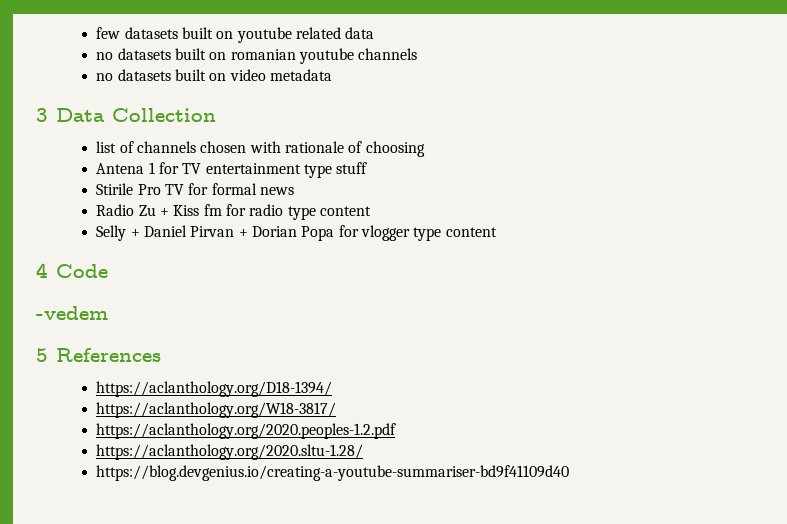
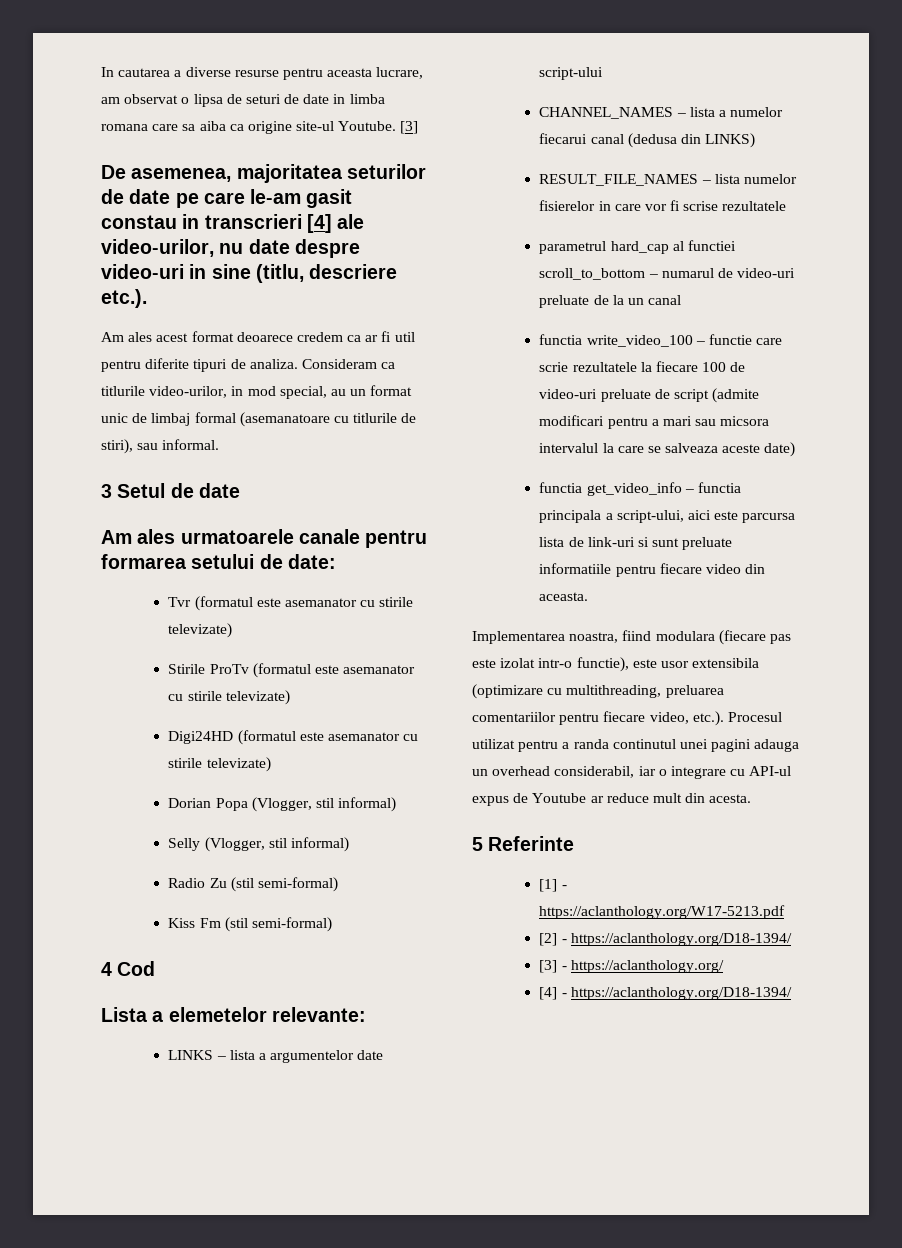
- few datasets built on youtube related data
- no datasets built on romanian youtube channels
- no datasets built on video metadata
- 3 Data Collection
- list of channels chosen with rationale of choosing
- Antena 1 for TV entertainment type stuff
- Stirile Pro TV for formal news
- Radio Zu + Kiss fm for radio type content
- Selly + Daniel Pirvan + Dorian Popa for vlogger type content
- 4 Code
- -vedem
- 5 References
- https://aclanthology.org/D18-1394/
- https://aclanthology.org/W18-3817/
- https://aclanthology.org/2020.peoples-1.2.pdf
- https://aclanthology.org/2020.sltu-1.28/
- https://blog.devgenius.io/creating-a-youtube-summariser-bd9f41109d40
+ In cautarea a diverse resurse pentru aceasta lucrare, am observat o lipsa de seturi de date in limba romana care sa aiba ca origine site-ul Youtube. [3]
+ De asemenea, majoritatea seturilor de date pe care le-am gasit constau in transcrieri [4] ale video-urilor, nu date despre video-uri in sine (titlu, descriere etc.).
+ Am ales acest format deoarece credem ca ar fi util pentru diferite tipuri de analiza. Consideram ca titlurile video-urilor, in mod special, au un format unic de limbaj formal (asemanatoare cu titlurile de stiri), sau informal.
+ 3 Setul de date
+ Am ales urmatoarele canale pentru formarea setului de date:
+ Tvr (formatul este asemanator cu stirile televizate)
+ Stirile ProTv (formatul este asemanator cu stirile televizate)
+ Digi24HD (formatul este asemanator cu stirile televizate)
+ Dorian Popa (Vlogger, stil informal)
+ Selly (Vlogger, stil informal)
+ Radio Zu (stil semi-formal)
+ Kiss Fm (stil semi-formal)
+ 4 Cod
+ Lista a elemetelor relevante:
+ LINKS – lista a argumentelor date script-ului
+ CHANNEL_NAMES – lista a numelor fiecarui canal (dedusa din LINKS)
+ RESULT_FILE_NAMES – lista numelor fisierelor in care vor fi scrise rezultatele
+ parametrul hard_cap al functiei scroll_to_bottom – numarul de video-uri preluate de la un canal
+ functia write_video_100 – functie care scrie rezultatele la fiecare 100 de video-uri preluate de script (admite modificari pentru a mari sau micsora intervalul la care se salveaza aceste date)
+ functia get_video_info – functia principala a script-ului, aici este parcursa lista de link-uri si sunt preluate informatiile pentru fiecare video din aceasta.
+ Implementarea noastra, fiind modulara (fiecare pas este izolat intr-o functie), este usor extensibila (optimizare cu multithreading, preluarea comentariilor pentru fiecare video, etc.). Procesul utilizat pentru a randa continutul unei pagini adauga un overhead considerabil, iar o integrare cu API-ul expus de Youtube ar reduce mult din acesta.
+ 5 Referinte
+ [1] - https://aclanthology.org/W17-5213.pdf
+ [2] - https://aclanthology.org/D18-1394/
+ [3] - https://aclanthology.org/
+ [4] - https://aclanthology.org/D18-1394/

